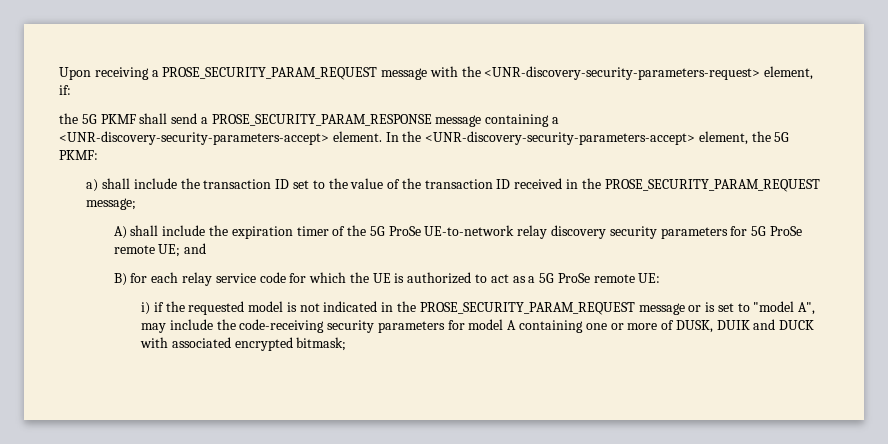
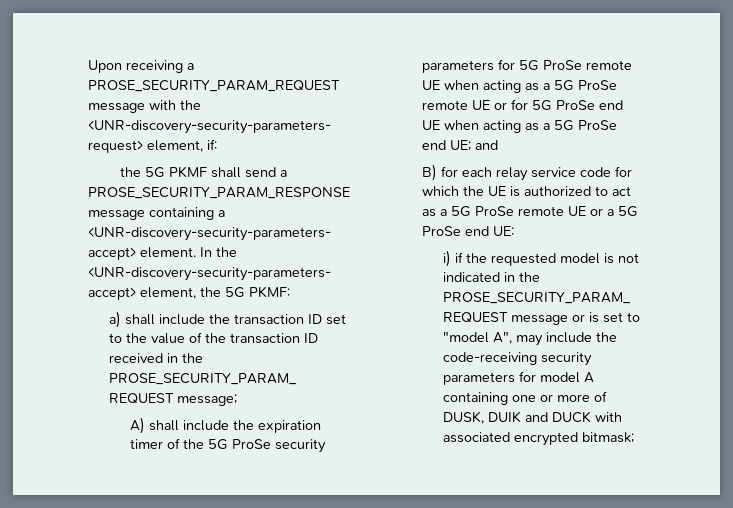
- A) shall include the expiration timer of the 5G ProSe UE-to-network relay discovery security parameters for 5G ProSe remote UE; and
+ A) shall include the expiration timer of the 5G ProSe security parameters for 5G ProSe remote UE when acting as a 5G ProSe remote UE or for 5G ProSe end UE when acting as a 5G ProSe end UE; and
- B) for each relay service code for which the UE is authorized to act as a 5G ProSe remote UE:
+ B) for each relay service code for which the UE is authorized to act as a 5G ProSe remote UE or a 5G ProSe end UE:

